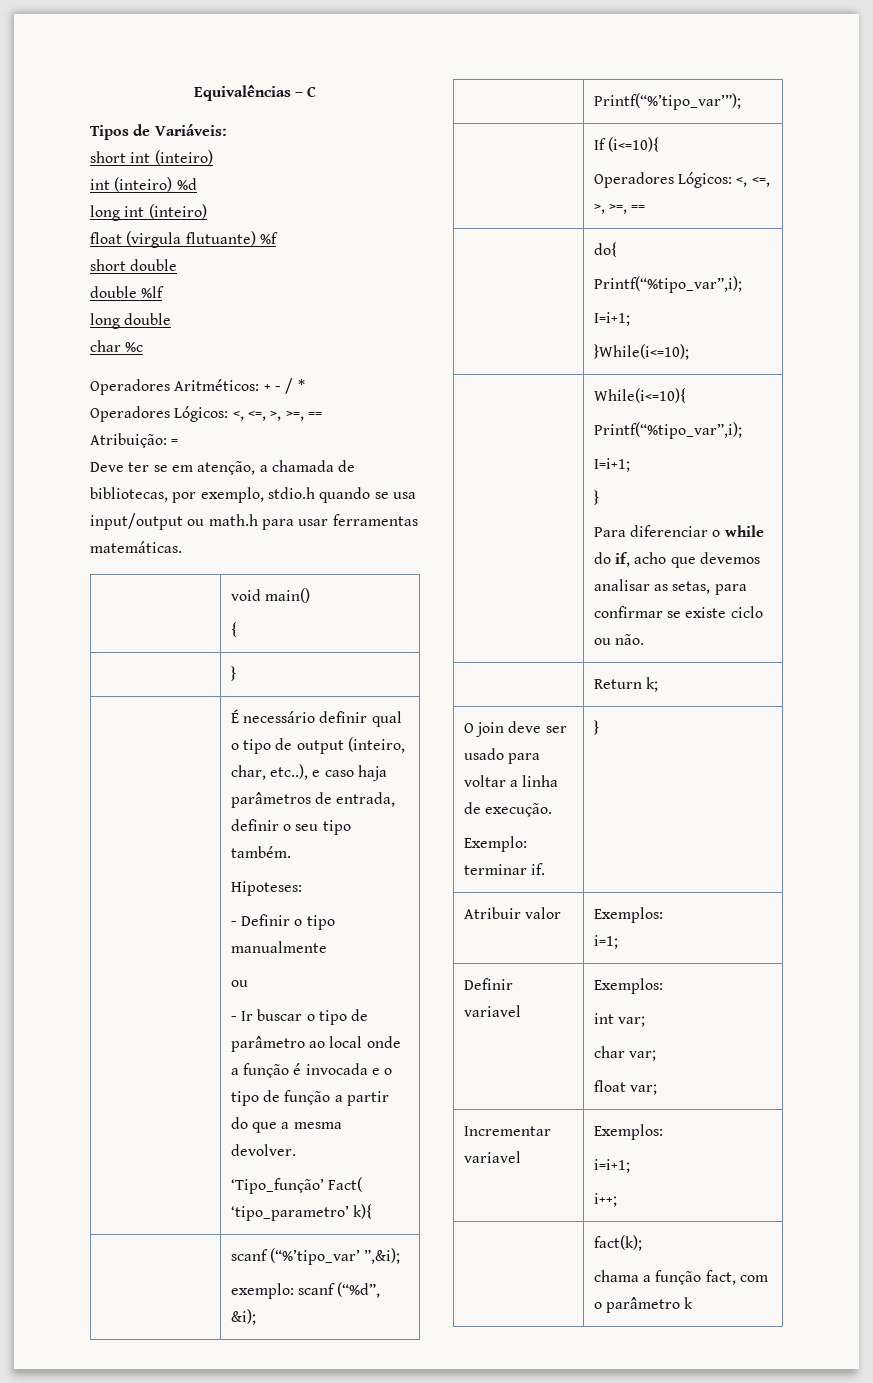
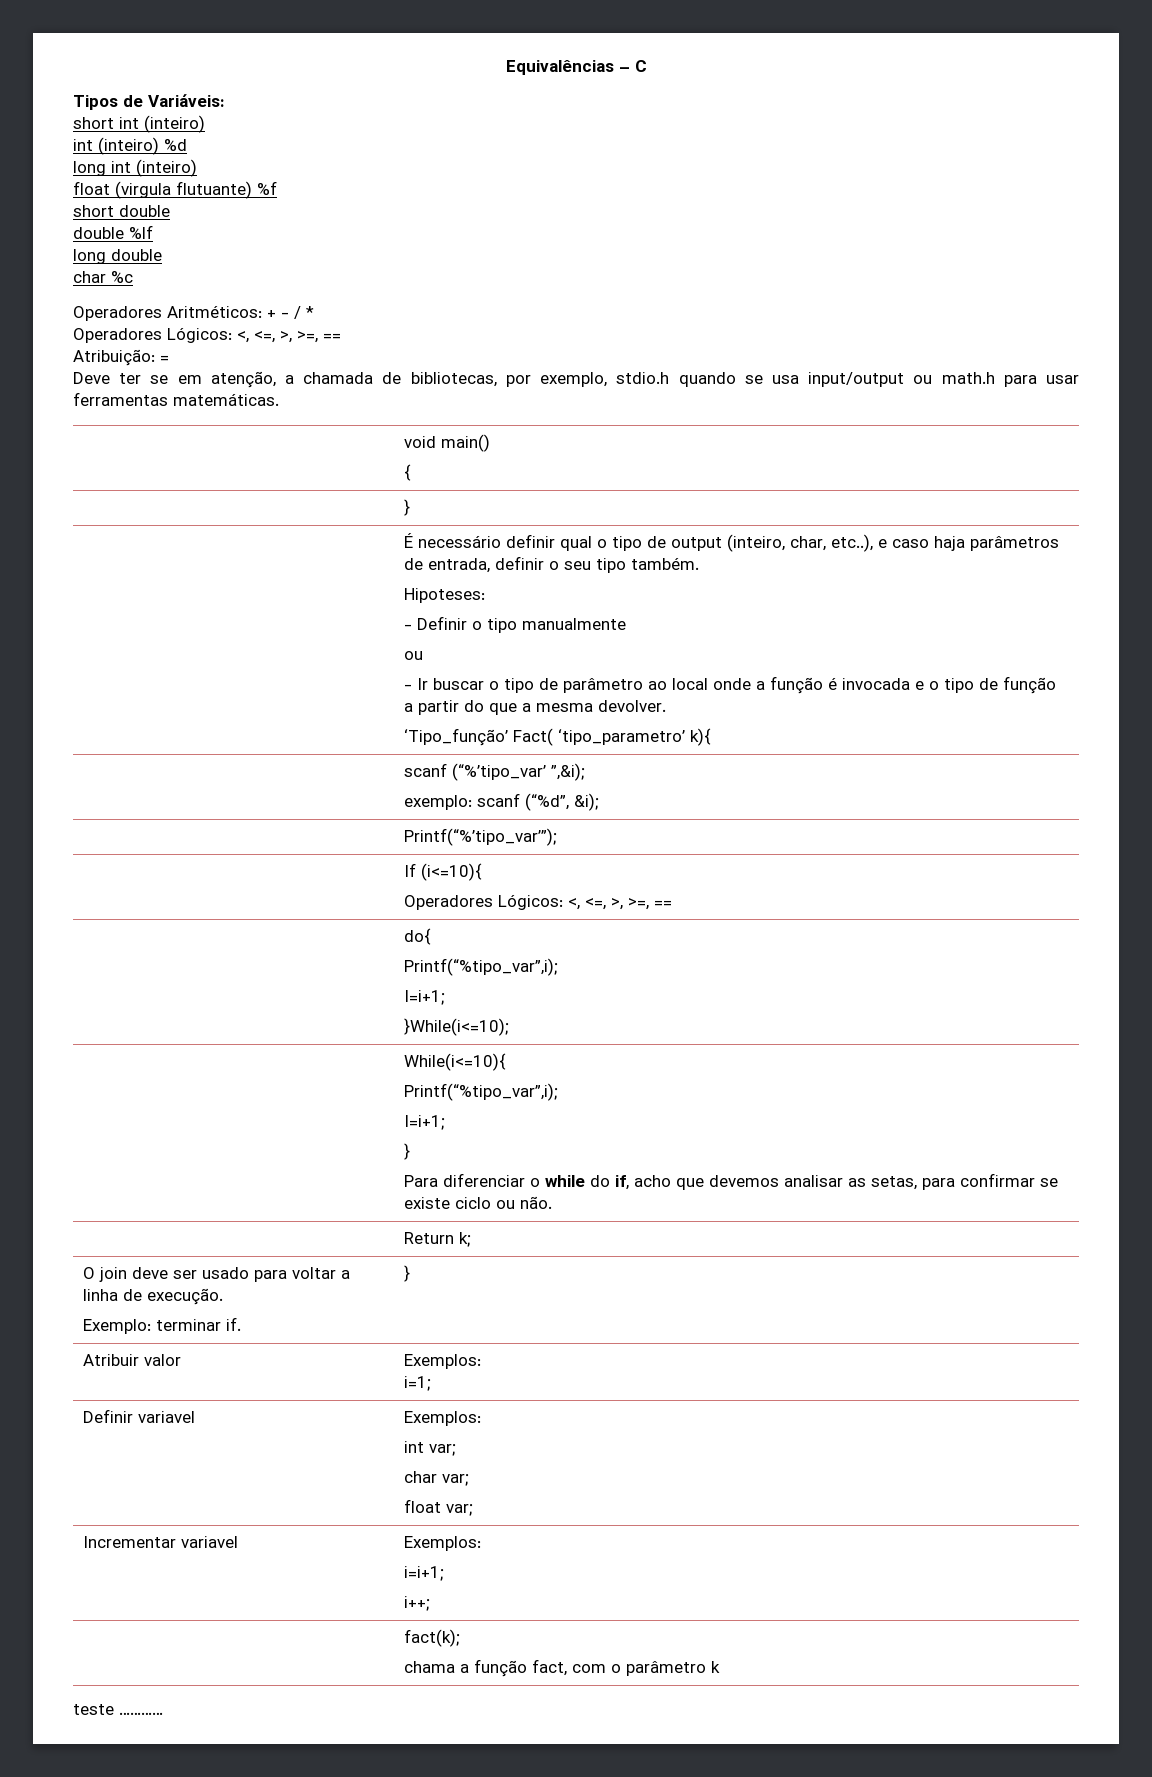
+ teste …………

